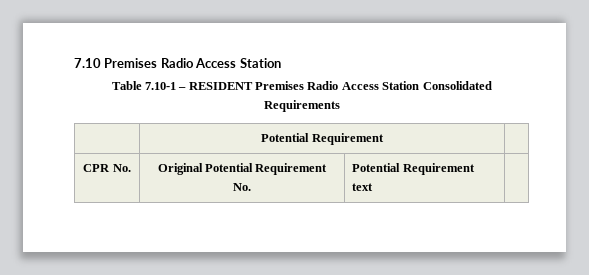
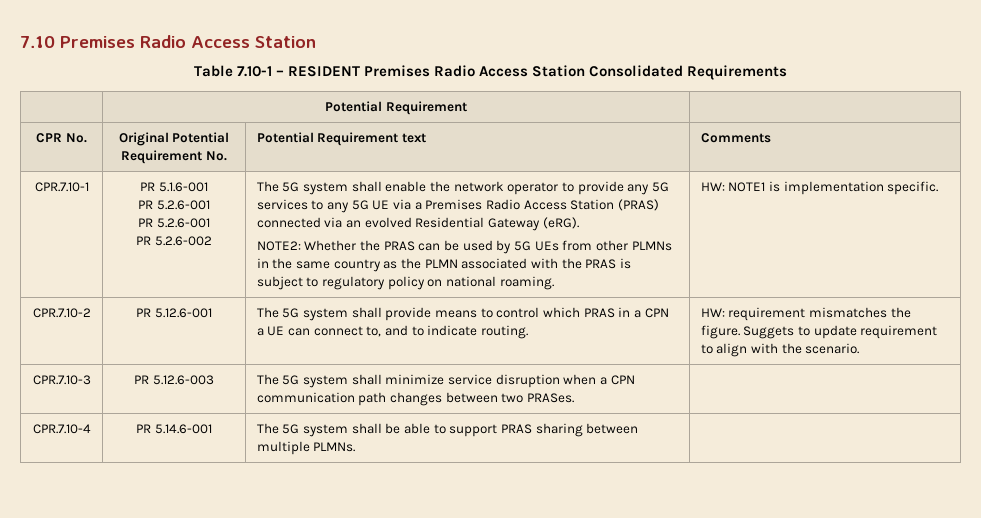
- CPR No. | Original Potential Requirement No. | Potential Requirement text |
+ CPR No. | Original Potential Requirement No. | Potential Requirement text | Comments
+ CPR.7.10-1 | PR 5.1.6-001
+ PR 5.2.6-001
+ PR 5.2.6-001
+ PR 5.2.6-002 | The 5G system shall enable the network operator to provide any 5G services to any 5G UE via a Premises Radio Access Station (PRAS) connected via an evolved Residential Gateway (eRG).
+ NOTE2: Whether the PRAS can be used by 5G UEs from other PLMNs in the same country as the PLMN associated with the PRAS is subject to regulatory policy on national roaming. | HW: NOTE1 is implementation specific.
+ CPR.7.10-2 | PR 5.12.6-001 | The 5G system shall provide means to control which PRAS in a CPN a UE can connect to, and to indicate routing. | HW: requirement mismatches the figure. Suggets to update requirement to align with the scenario.
+ CPR.7.10-3 | PR 5.12.6-003 | The 5G system shall minimize service disruption when a CPN communication path changes between two PRASes. |
+ CPR.7.10-4 | PR 5.14.6-001 | The 5G system shall be able to support PRAS sharing between multiple PLMNs. |

